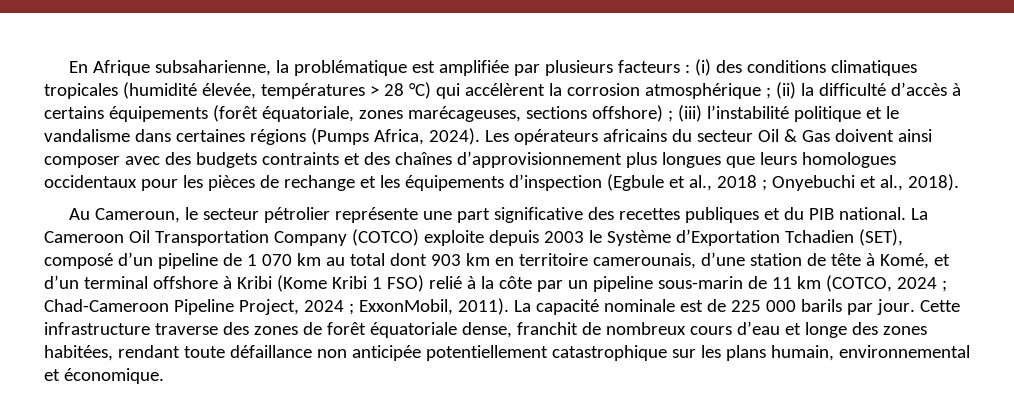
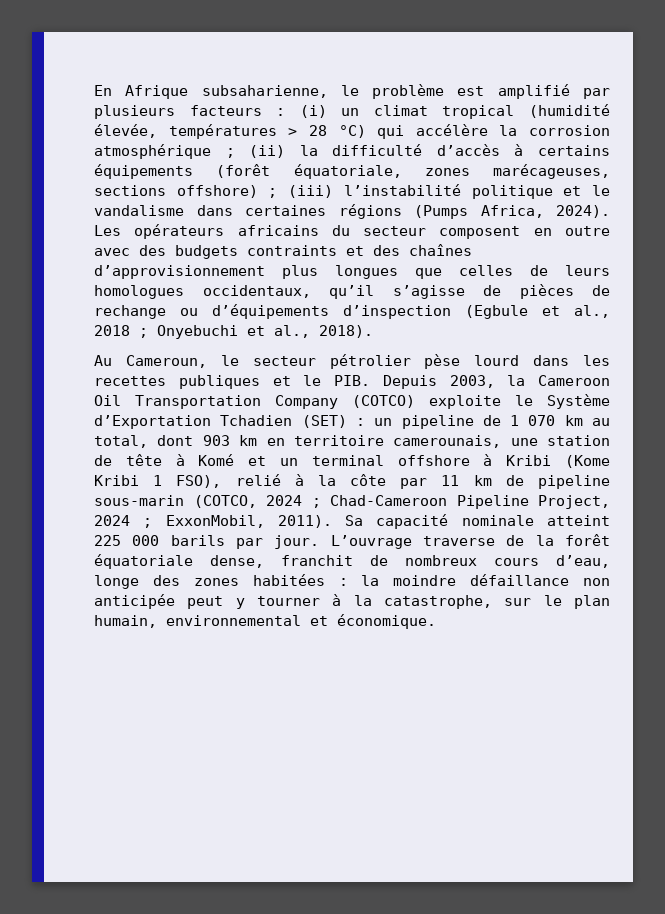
- En Afrique subsaharienne, la problématique est amplifiée par plusieurs facteurs : (i) des conditions climatiques tropicales (humidité élevée, températures > 28 °C) qui accélèrent la corrosion atmosphérique ; (ii) la difficulté d’accès à certains équipements (forêt équatoriale, zones marécageuses, sections offshore) ; (iii) l’instabilité politique et le vandalisme dans certaines régions (Pumps Africa, 2024).
+ En Afrique subsaharienne, le problème est amplifié par plusieurs facteurs : (i) un climat tropical (humidité élevée, températures > 28 °C) qui accélère la corrosion atmosphérique ; (ii) la difficulté d’accès à certains équipements (forêt équatoriale, zones marécageuses, sections offshore) ; (iii) l’instabilité politique et le vandalisme dans certaines régions (Pumps Africa, 2024).
- Les opérateurs africains du secteur Oil & Gas doivent ainsi composer avec des budgets contraints et des chaînes d’approvisionnement plus longues que leurs homologues occidentaux pour les pièces de rechange et les équipements d’inspection (Egbule et al., 2018 ; Onyebuchi et al., 2018).
+ Les opérateurs africains du secteur composent en outre avec des budgets contraints et des chaînes d’approvisionnement plus longues que celles de leurs homologues occidentaux, qu’il s’agisse de pièces de rechange ou d’équipements d’inspection (Egbule et al., 2018 ; Onyebuchi et al., 2018).
- Au Cameroun, le secteur pétrolier représente une part significative des recettes publiques et du PIB national. La Cameroon Oil Transportation Company (COTCO) exploite depuis 2003 le Système d’Exportation Tchadien (SET), composé d’un pipeline de 1 070 km au total dont 903 km en territoire camerounais, d’une station de tête à Komé, et d’un terminal offshore à Kribi (Kome Kribi 1 FSO) relié à la côte par un pipeline sous-marin de 11 km (COTCO, 2024 ; Chad-Cameroon Pipeline Project, 2024 ; ExxonMobil, 2011).
+ Au Cameroun, le secteur pétrolier pèse lourd dans les recettes publiques et le PIB. Depuis 2003, la Cameroon Oil Transportation Company (COTCO) exploite le Système d’Exportation Tchadien (SET) : un pipeline de 1 070 km au total, dont 903 km en territoire camerounais, une station de tête à Komé et un terminal offshore à Kribi (Kome Kribi 1 FSO), relié à la côte par 11 km de pipeline sous-marin (COTCO, 2024 ; Chad-Cameroon Pipeline Project, 2024 ; ExxonMobil, 2011).
- La capacité nominale est de 225 000 barils par jour.
+ Sa capacité nominale atteint 225 000 barils par jour.
- Cette infrastructure traverse des zones de forêt équatoriale dense, franchit de nombreux cours d’eau et longe des zones habitées, rendant toute défaillance non anticipée potentiellement catastrophique sur les plans humain, environnemental et économique.
+ L’ouvrage traverse de la forêt équatoriale dense, franchit de nombreux cours d’eau, longe des zones habitées : la moindre défaillance non anticipée peut y tourner à la catastrophe, sur le plan humain, environnemental et économique.

